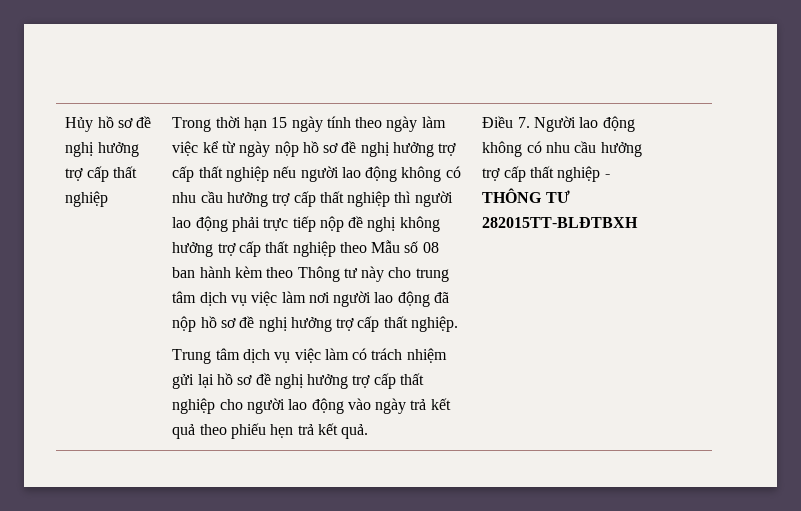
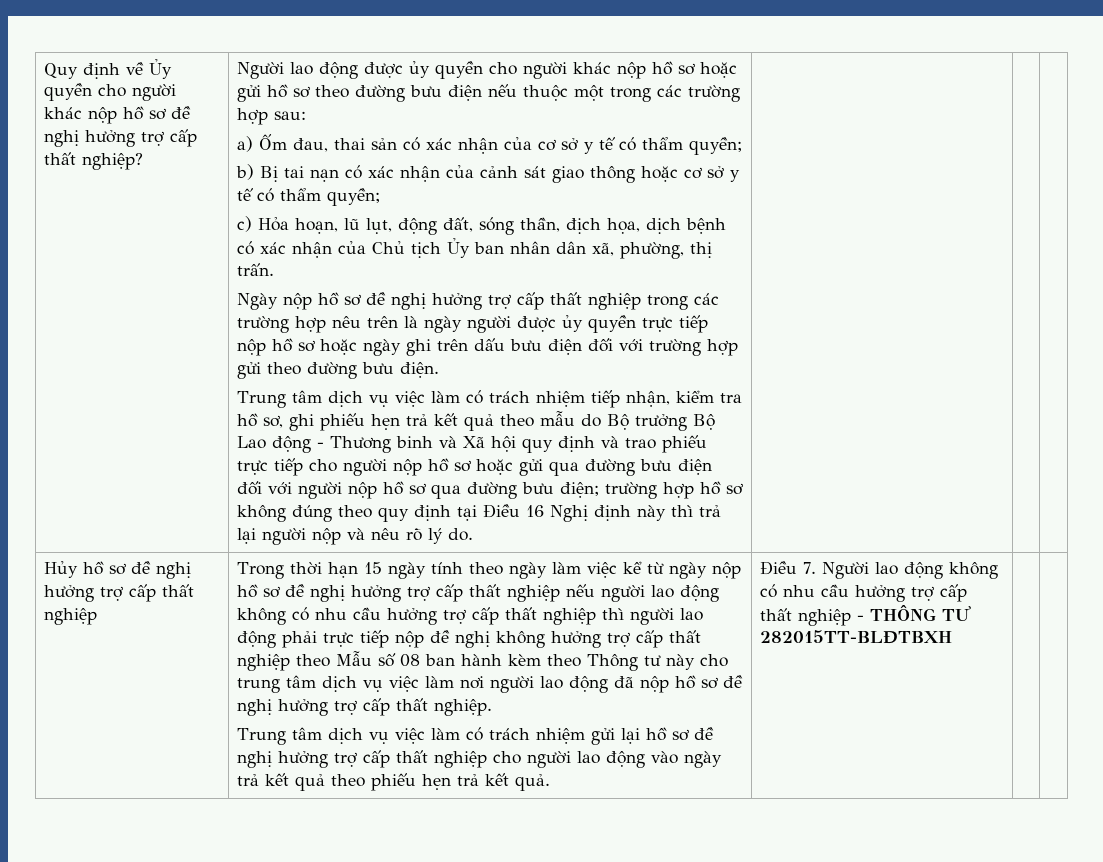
+ Quy định về Ủy quyền cho người khác nộp hồ sơ đề nghị hưởng trợ cấp thất nghiệp? | Người lao động được ủy quyền cho người khác nộp hồ sơ hoặc gửi hồ sơ theo đường bưu điện nếu thuộc một trong các trường hợp sau:
+ a) Ốm đau, thai sản có xác nhận của cơ sở y tế có thẩm quyền;
+ b) Bị tai nạn có xác nhận của cảnh sát giao thông hoặc cơ sở y tế có thẩm quyền;
+ c) Hỏa hoạn, lũ lụt, động đất, sóng thần, địch họa, dịch bệnh có xác nhận của Chủ tịch Ủy ban nhân dân xã, phường, thị trấn.
+ Ngày nộp hồ sơ đề nghị hưởng trợ cấp thất nghiệp trong các trường hợp nêu trên là ngày người được ủy quyền trực tiếp nộp hồ sơ hoặc ngày ghi trên dấu bưu điện đối với trường hợp gửi theo đường bưu điện.
+ Trung tâm dịch vụ việc làm có trách nhiệm tiếp nhận, kiểm tra hồ sơ, ghi phiếu hẹn trả kết quả theo mẫu do Bộ trưởng Bộ Lao động - Thương binh và Xã hội quy định và trao phiếu trực tiếp cho người nộp hồ sơ hoặc gửi qua đường bưu điện đối với người nộp hồ sơ qua đường bưu điện; trường hợp hồ sơ không đúng theo quy định tại Điều 16 Nghị định này thì trả lại người nộp và nêu rõ lý do.

